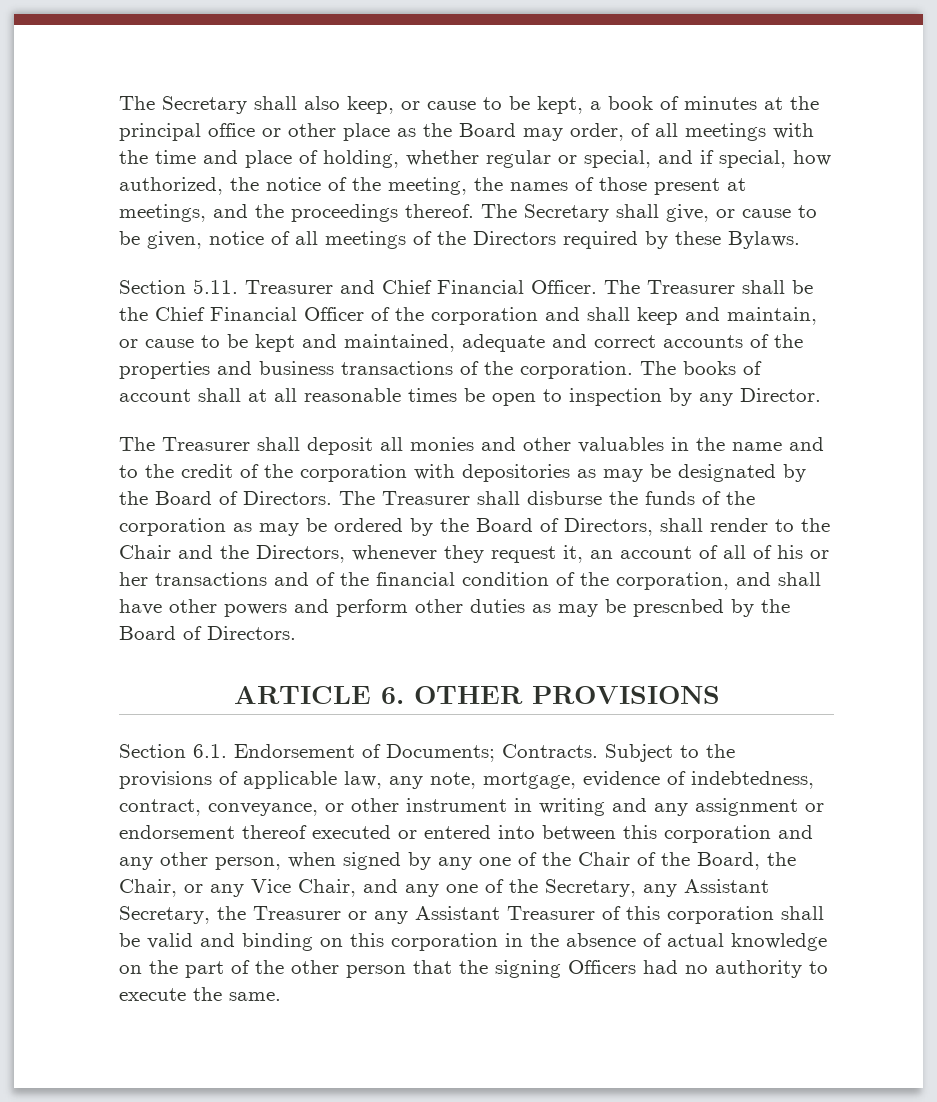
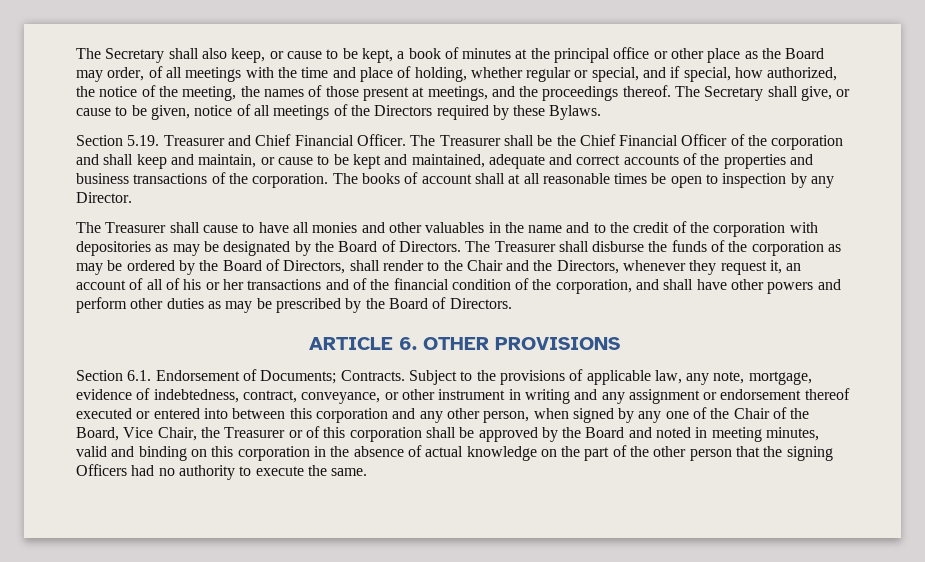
- Section 5.11. Treasurer and Chief Financial Officer.
+ Section 5.19. Treasurer and Chief Financial Officer.
- The Treasurer shall deposit all monies and other valuables in the name and to the credit of the corporation with depositories as may be designated by the Board of Directors.
+ The Treasurer shall cause to have all monies and other valuables in the name and to the credit of the corporation with depositories as may be designated by the Board of Directors.
- The Treasurer shall disburse the funds of the corporation as may be ordered by the Board of Directors, shall render to the Chair and the Directors, whenever they request it, an account of all of his or her transactions and of the financial condition of the corporation, and shall have other powers and perform other duties as may be prescnbed by the Board of Directors.
+ The Treasurer shall disburse the funds of the corporation as may be ordered by the Board of Directors, shall render to the Chair and the Directors, whenever they request it, an account of all of his or her transactions and of the financial condition of the corporation, and shall have other powers and perform other duties as may be prescribed by the Board of Directors.
- Subject to the provisions of applicable law, any note, mortgage, evidence of indebtedness, contract, conveyance, or other instrument in writing and any assignment or endorsement thereof executed or entered into between this corporation and any other person, when signed by any one of the Chair of the Board, the Chair, or any Vice Chair, and any one of the Secretary, any Assistant Secretary, the Treasurer or any Assistant Treasurer of this corporation shall be valid and binding on this corporation in the absence of actual knowledge on the part of the other person that the signing Officers had no authority to execute the same.
+ Subject to the provisions of applicable law, any note, mortgage, evidence of indebtedness, contract, conveyance, or other instrument in writing and any assignment or endorsement thereof executed or entered into between this corporation and any other person, when signed by any one of the Chair of the Board, Vice Chair, the Treasurer or of this corporation shall be approved by the Board and noted in meeting minutes, valid and binding on this corporation in the absence of actual knowledge on the part of the other person that the signing Officers had no authority to execute the same.

